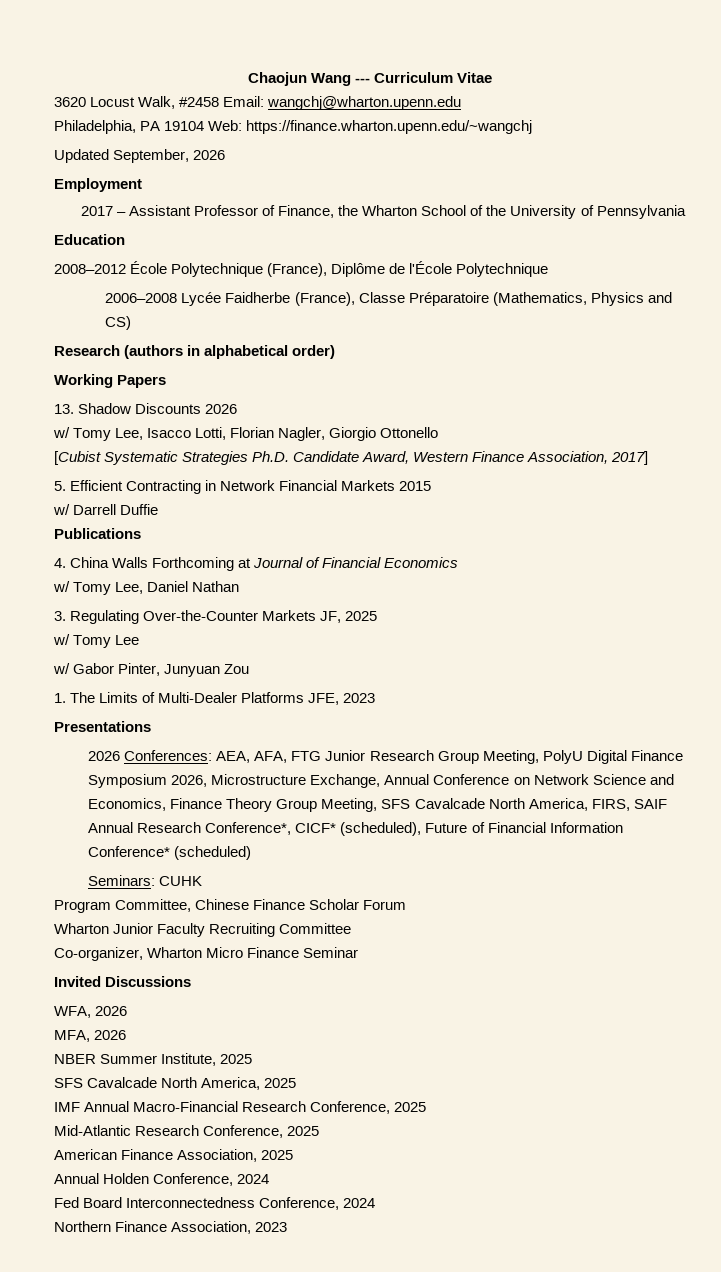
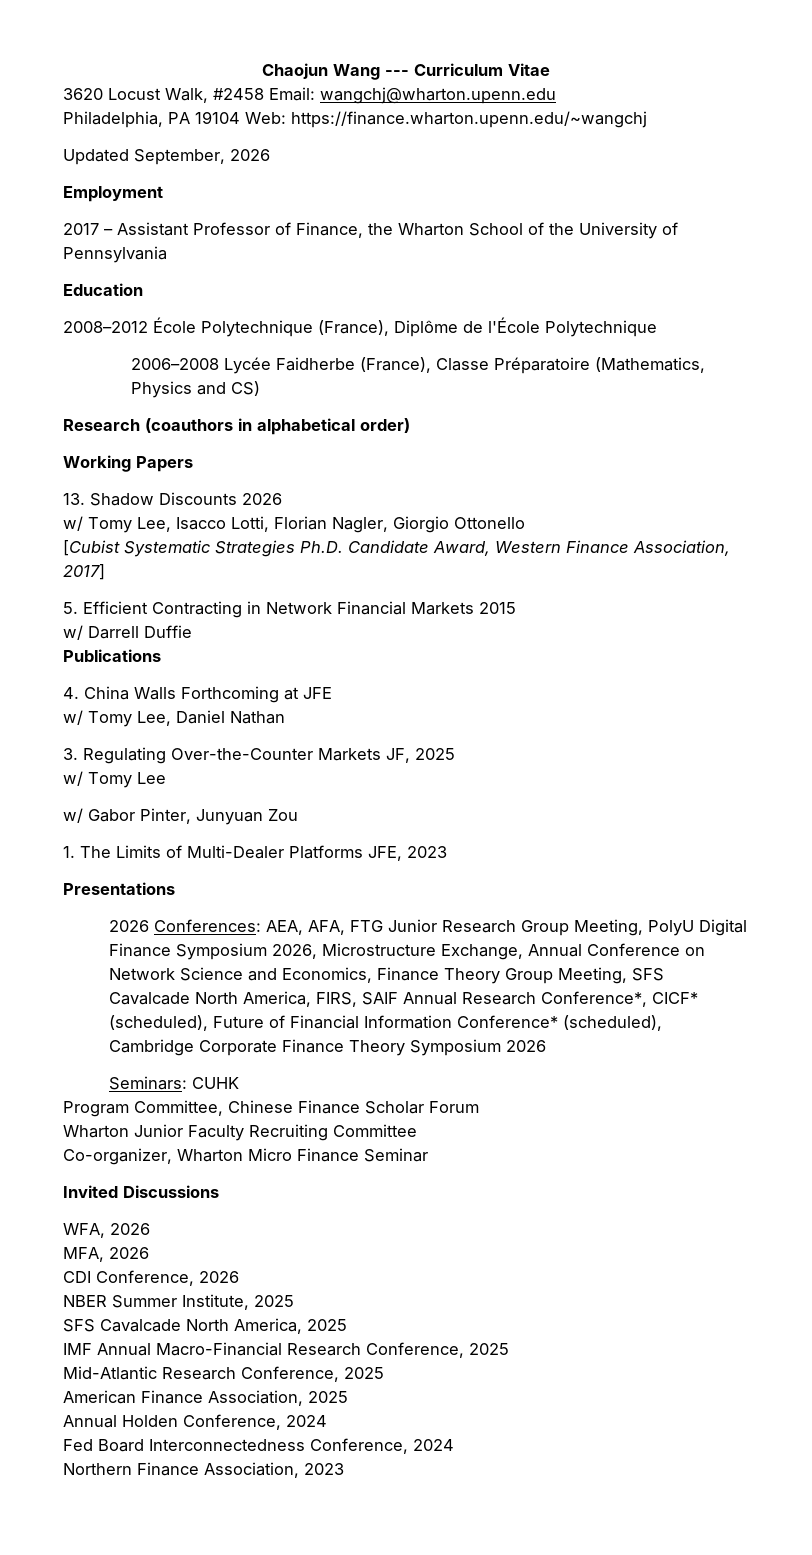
- Research (authors in alphabetical order)
+ Research (coauthors in alphabetical order)
- 4. China Walls Forthcoming at Journal of Financial Economics
+ 4. China Walls Forthcoming at JFE
- 2026 Conferences: AEA, AFA, FTG Junior Research Group Meeting, PolyU Digital Finance Symposium 2026, Microstructure Exchange, Annual Conference on Network Science and Economics, Finance Theory Group Meeting, SFS Cavalcade North America, FIRS, SAIF Annual Research Conference*, CICF* (scheduled), Future of Financial Information Conference* (scheduled)
+ 2026 Conferences: AEA, AFA, FTG Junior Research Group Meeting, PolyU Digital Finance Symposium 2026, Microstructure Exchange, Annual Conference on Network Science and Economics, Finance Theory Group Meeting, SFS Cavalcade North America, FIRS, SAIF Annual Research Conference*, CICF* (scheduled), Future of Financial Information Conference* (scheduled), Cambridge Corporate Finance Theory Symposium 2026
+ CDI Conference, 2026

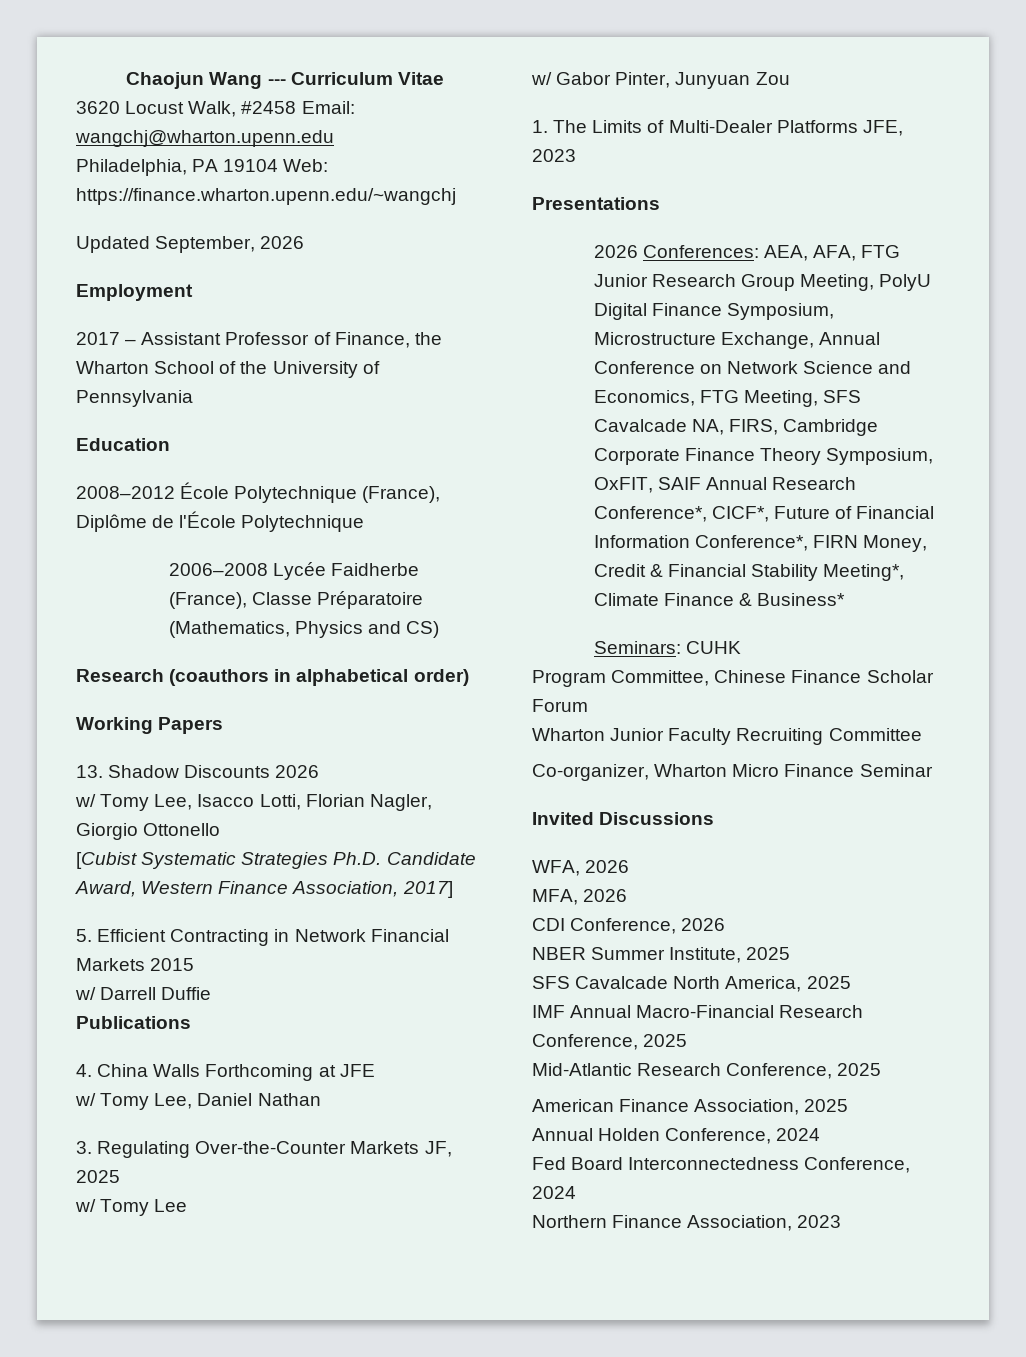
- 2026 Conferences: AEA, AFA, FTG Junior Research Group Meeting, PolyU Digital Finance Symposium 2026, Microstructure Exchange, Annual Conference on Network Science and Economics, Finance Theory Group Meeting, SFS Cavalcade North America, FIRS, SAIF Annual Research Conference*, CICF* (scheduled), Future of Financial Information Conference* (scheduled), Cambridge Corporate Finance Theory Symposium 2026
+ 2026 Conferences: AEA, AFA, FTG Junior Research Group Meeting, PolyU Digital Finance Symposium, Microstructure Exchange, Annual Conference on Network Science and Economics, FTG Meeting, SFS Cavalcade NA, FIRS, Cambridge Corporate Finance Theory Symposium, OxFIT, SAIF Annual Research Conference*, CICF*, Future of Financial Information Conference*, FIRN Money, Credit & Financial Stability Meeting*, Climate Finance & Business*

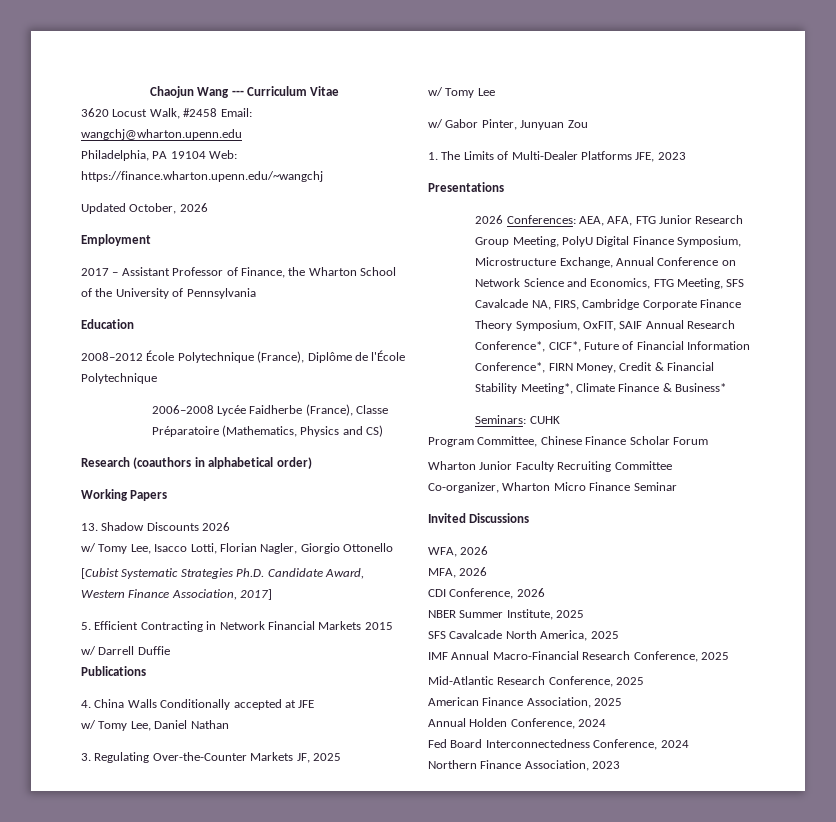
- Updated September, 2026
+ Updated October, 2026
- 4. China Walls Forthcoming at JFE
+ 4. China Walls Conditionally accepted at JFE

